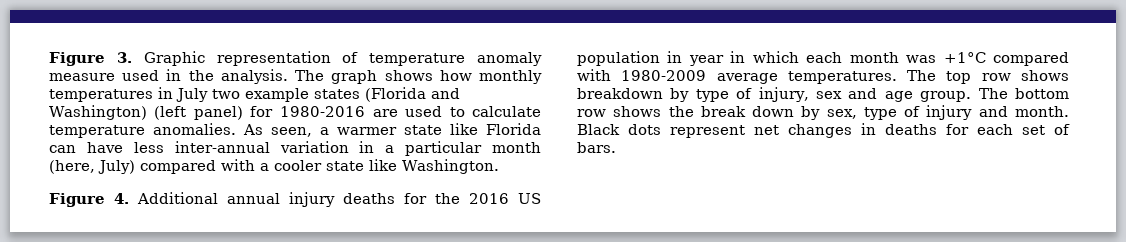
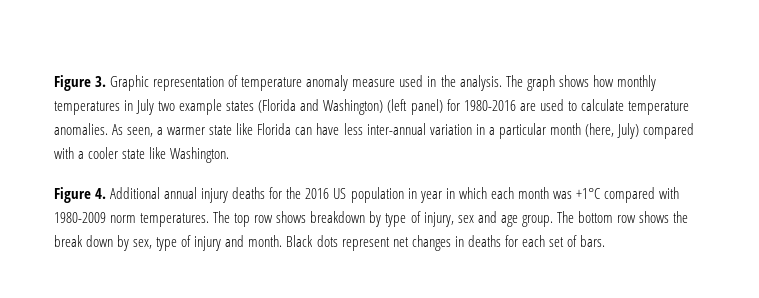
- Figure 4. Additional annual injury deaths for the 2016 US population in year in which each month was +1°C compared with 1980-2009 average temperatures.
+ Figure 4. Additional annual injury deaths for the 2016 US population in year in which each month was +1°C compared with 1980-2009 norm temperatures.

